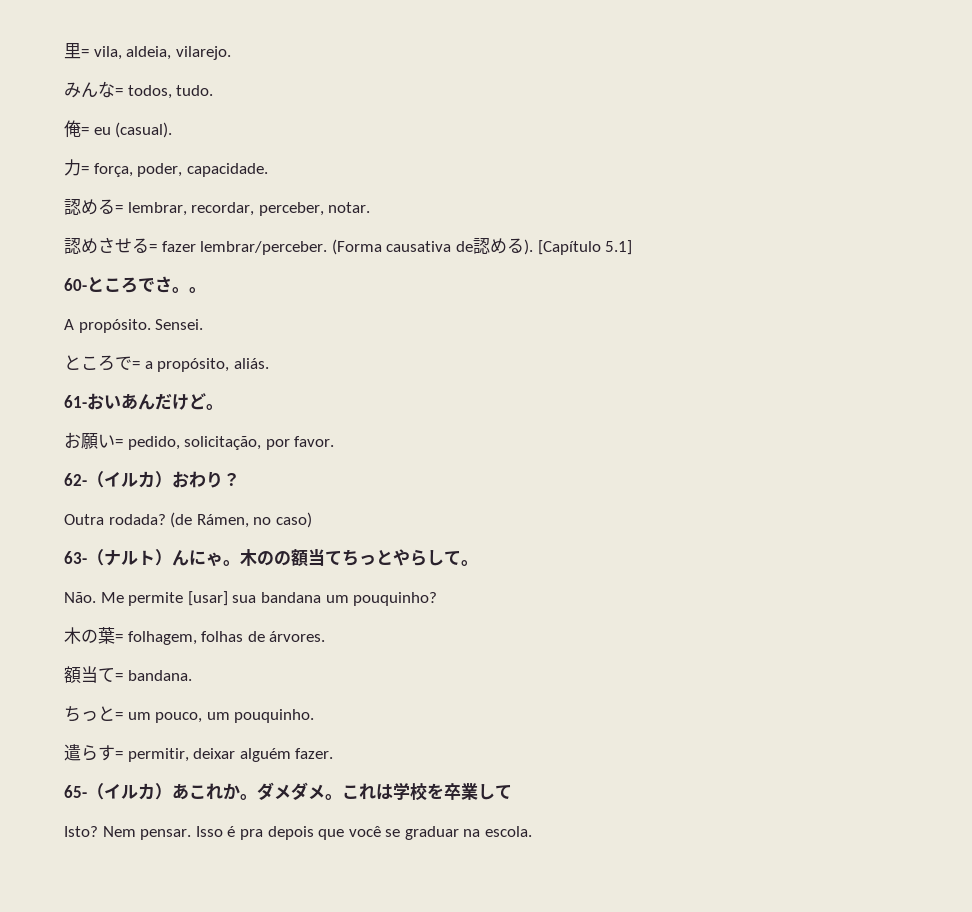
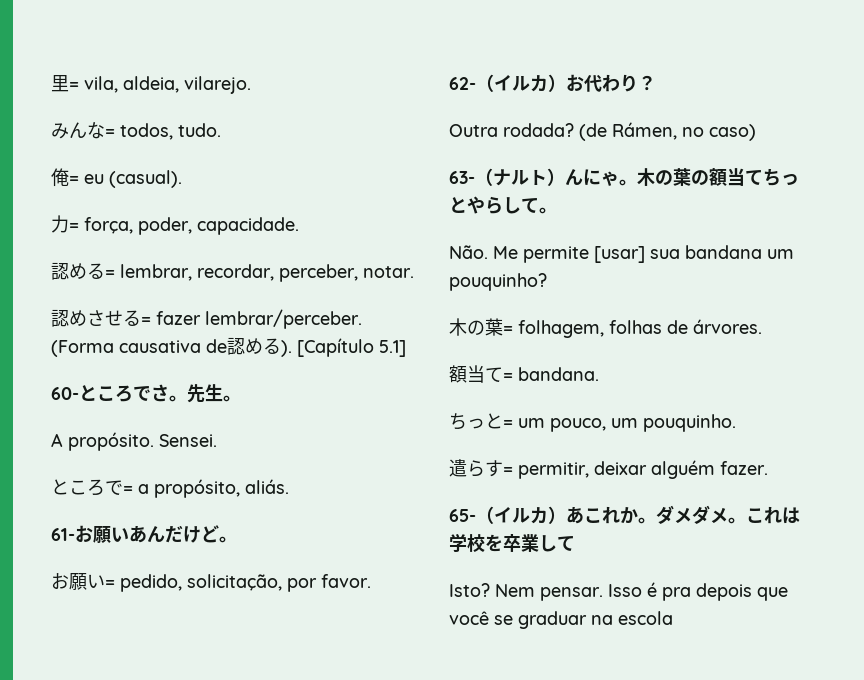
- 60-ところでさ。。
+ 60-ところでさ。先生。
- 61-おいあんだけど。
+ 61-お願いあんだけど。
- 62-（イルカ）おわり？
+ 62-（イルカ）お代わり？
- 木のの額当てちっとやらして。
+ 木の葉の額当てちっとやらして。
- Isso é pra depois que você se graduar na escola.
+ Isso é pra depois que você se graduar na escola

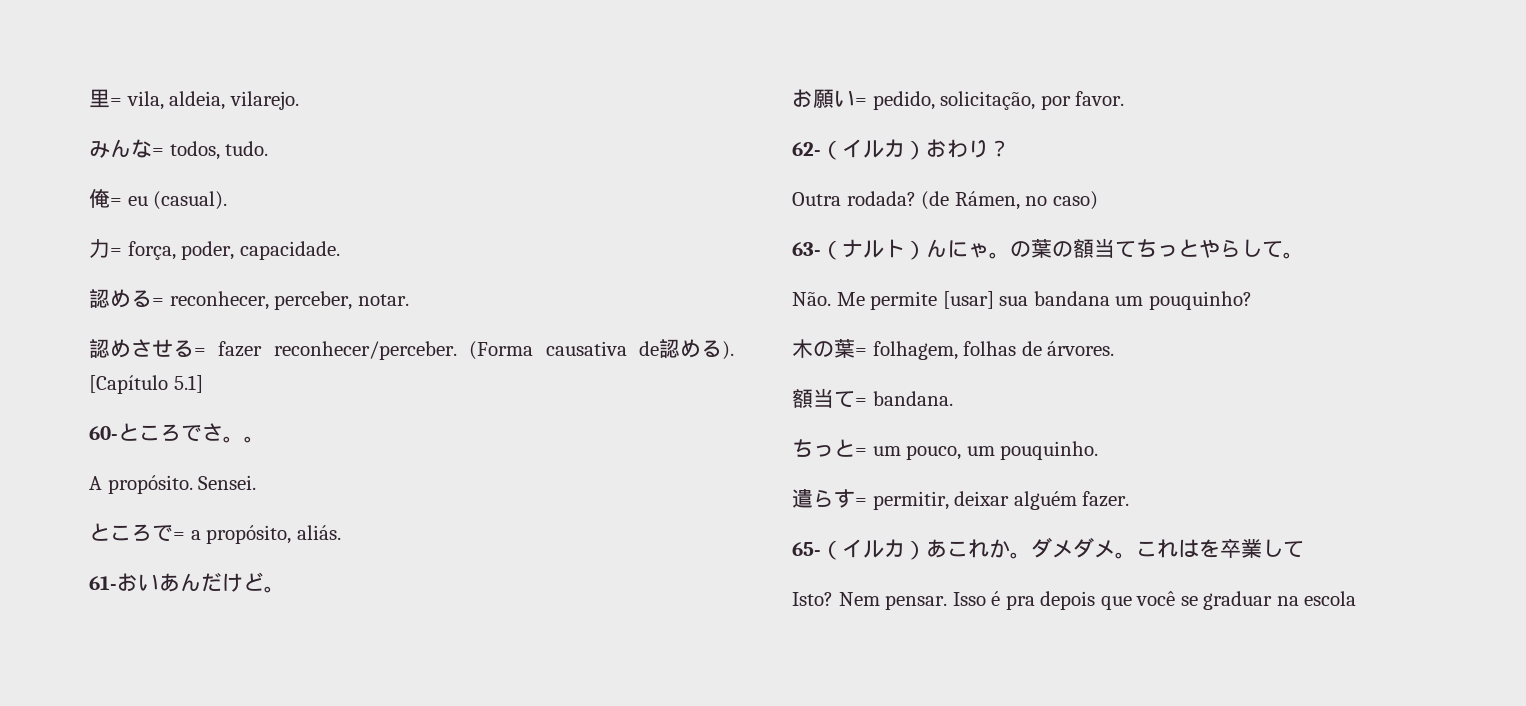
- 認める= lembrar, recordar, perceber, notar.
+ 認める= reconhecer, perceber, notar.
- 認めさせる= fazer lembrar/perceber.
+ 認めさせる= fazer reconhecer/perceber.
- 60-ところでさ。先生。
+ 60-ところでさ。。
- 61-お願いあんだけど。
+ 61-おいあんだけど。
- 62-（イルカ）お代わり？
+ 62-（イルカ）おわり？
- 木の葉の額当てちっとやらして。
+ の葉の額当てちっとやらして。
- これは学校を卒業して
+ これはを卒業して

